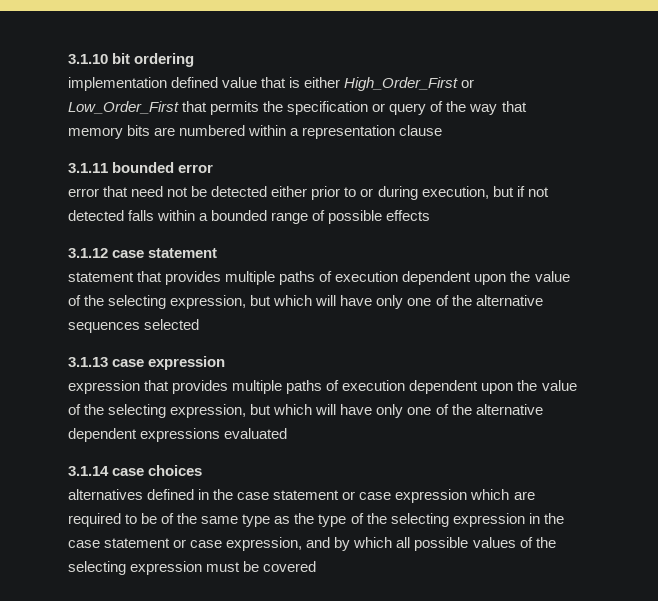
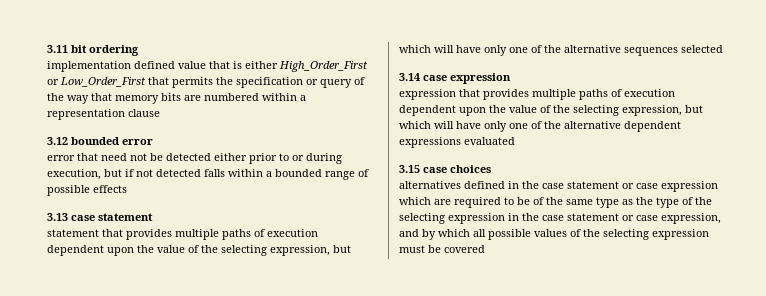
- 3.1.10 bit ordering
+ 3.11 bit ordering
- 3.1.11 bounded error
+ 3.12 bounded error
- 3.1.12 case statement
+ 3.13 case statement
- 3.1.13 case expression
+ 3.14 case expression
- 3.1.14 case choices
+ 3.15 case choices

